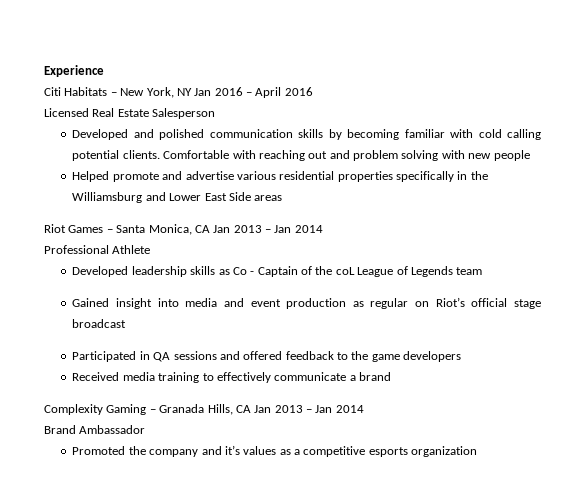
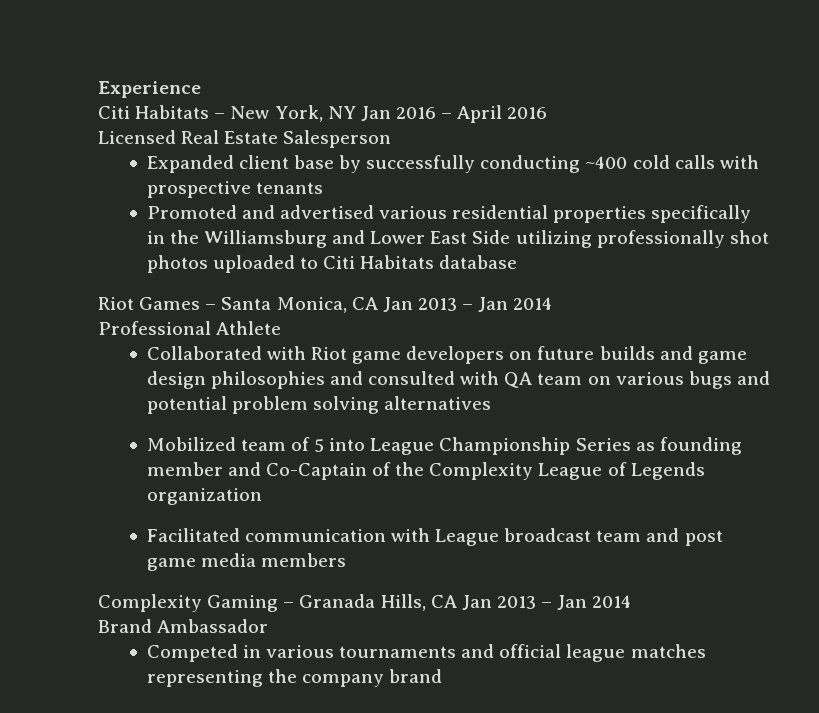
- Developed and polished communication skills by becoming familiar with cold calling potential clients. Comfortable with reaching out and problem solving with new people
- Helped promote and advertise various residential properties specifically in the Williamsburg and Lower East Side areas
+ Expanded client base by successfully conducting ~400 cold calls with prospective tenants
+ Promoted and advertised various residential properties specifically in the Williamsburg and Lower East Side utilizing professionally shot photos uploaded to Citi Habitats database
- Developed leadership skills as Co - Captain of the coL League of Legends team
- Gained insight into media and event production as regular on Riot’s official stage broadcast
- Participated in QA sessions and offered feedback to the game developers
- Received media training to effectively communicate a brand
+ Collaborated with Riot game developers on future builds and game design philosophies and consulted with QA team on various bugs and potential problem solving alternatives
+ Mobilized team of 5 into League Championship Series as founding member and Co-Captain of the Complexity League of Legends organization
+ Facilitated communication with League broadcast team and post game media members
- Promoted the company and it’s values as a competitive esports organization
+ Competed in various tournaments and official league matches representing the company brand

